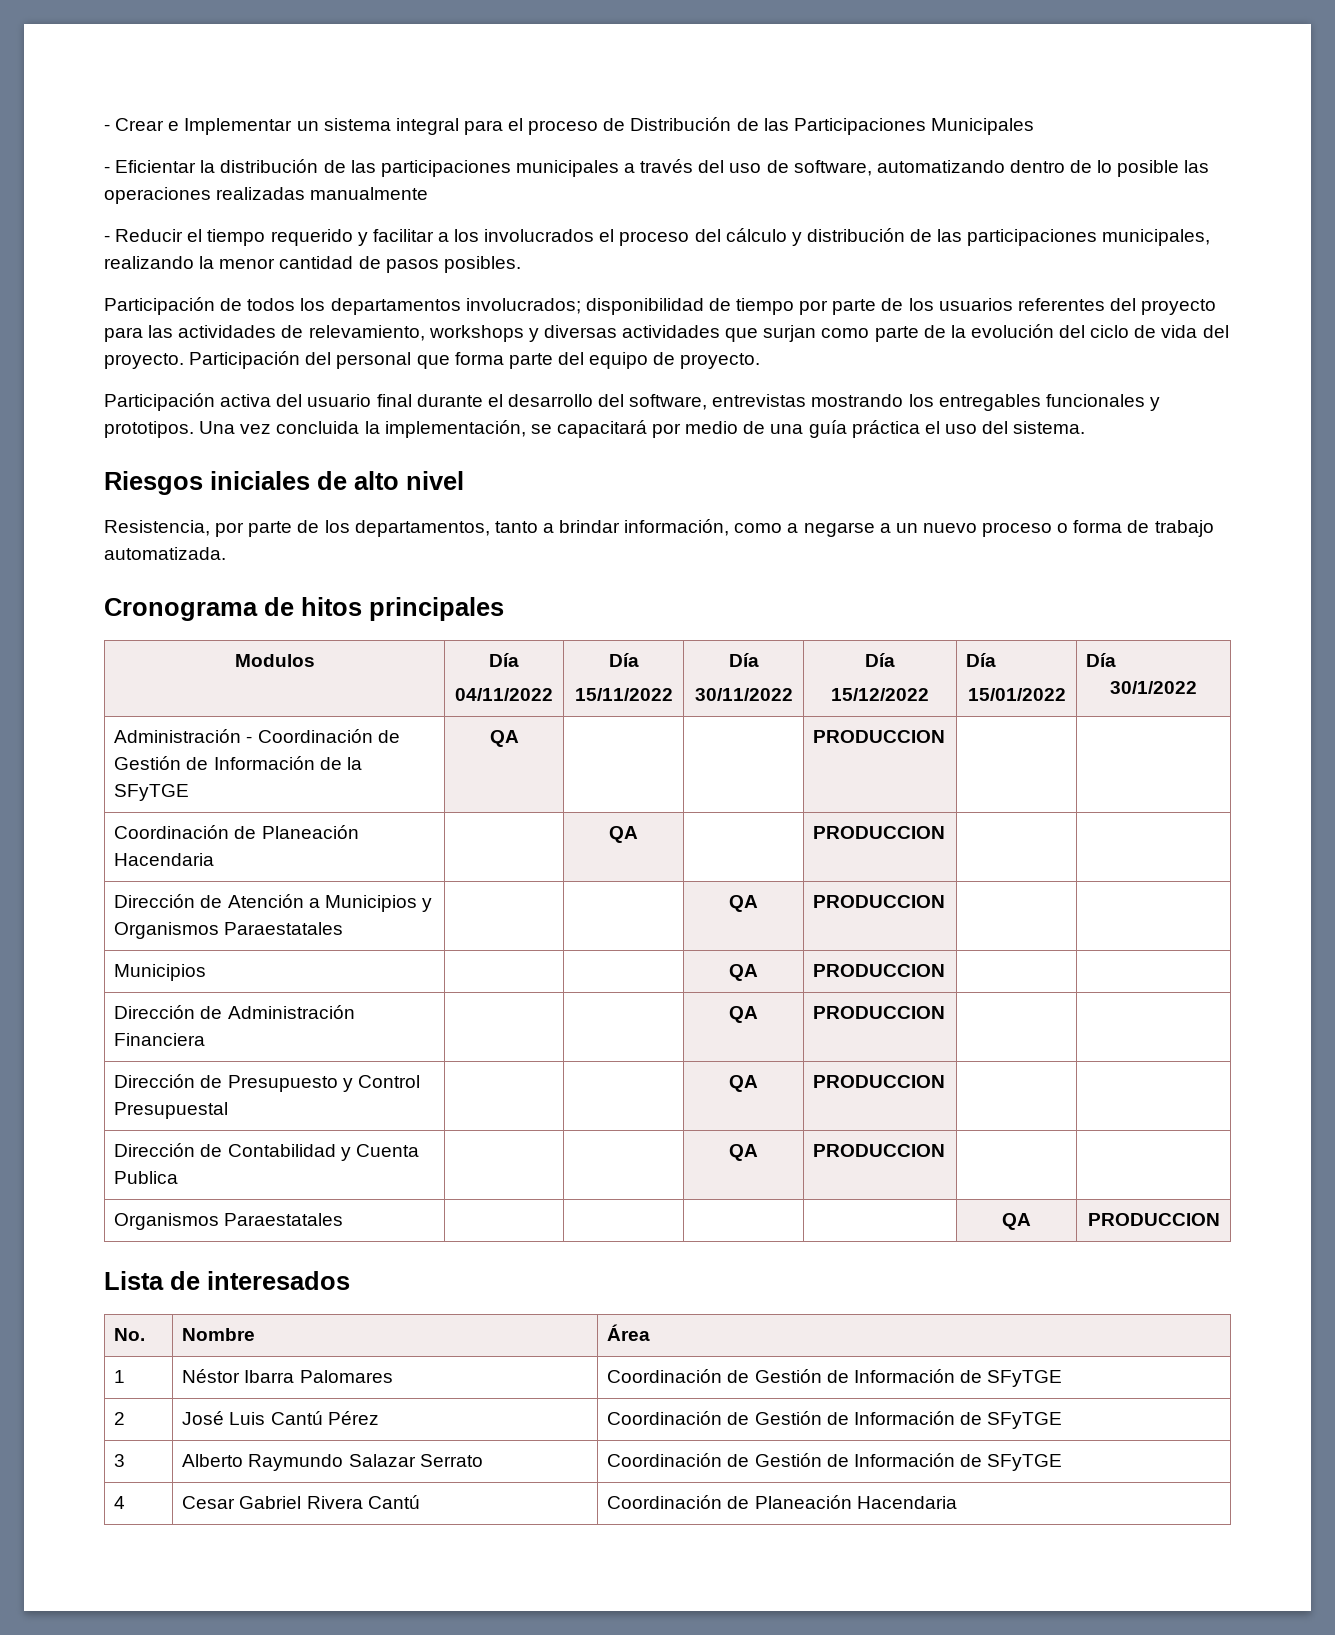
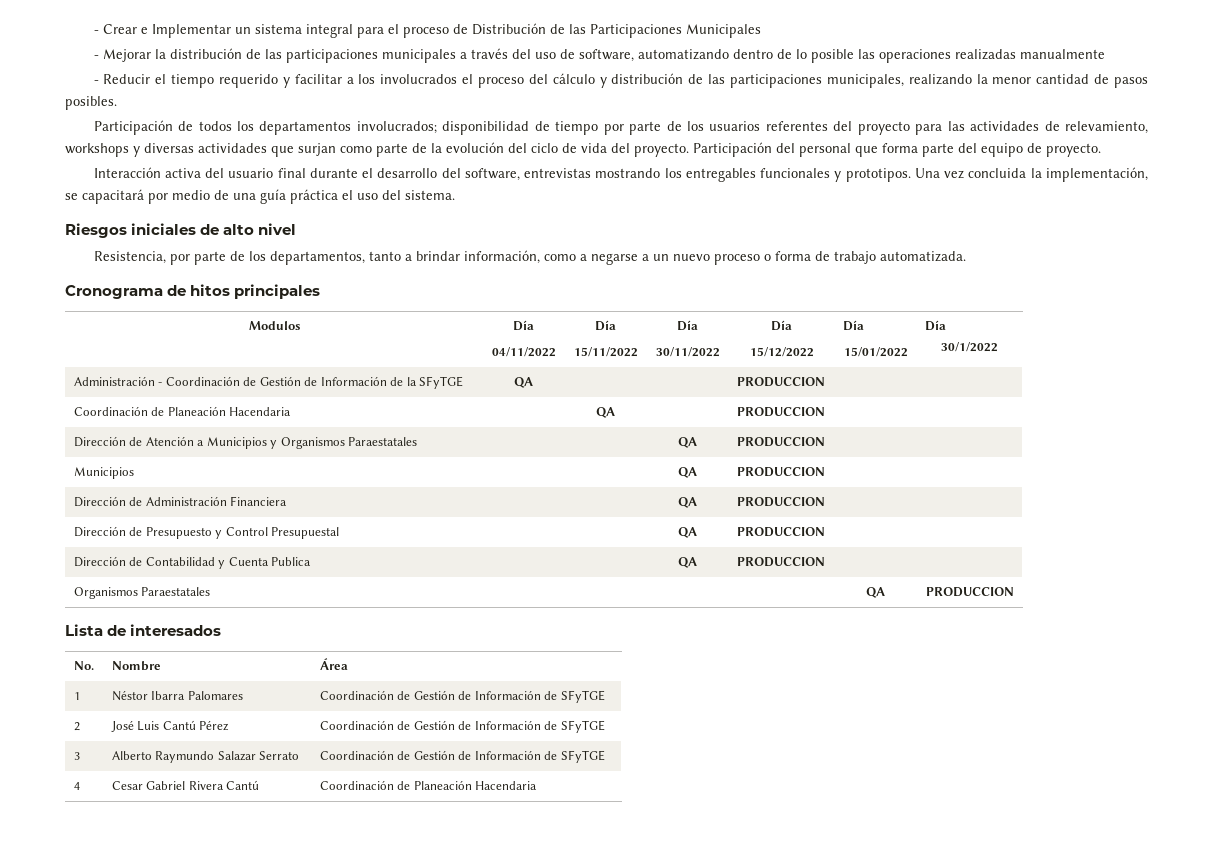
- - Eficientar la distribución de las participaciones municipales a través del uso de software, automatizando dentro de lo posible las operaciones realizadas manualmente
+ - Mejorar la distribución de las participaciones municipales a través del uso de software, automatizando dentro de lo posible las operaciones realizadas manualmente
- Participación activa del usuario final durante el desarrollo del software, entrevistas mostrando los entregables funcionales y prototipos.
+ Interacción activa del usuario final durante el desarrollo del software, entrevistas mostrando los entregables funcionales y prototipos.

